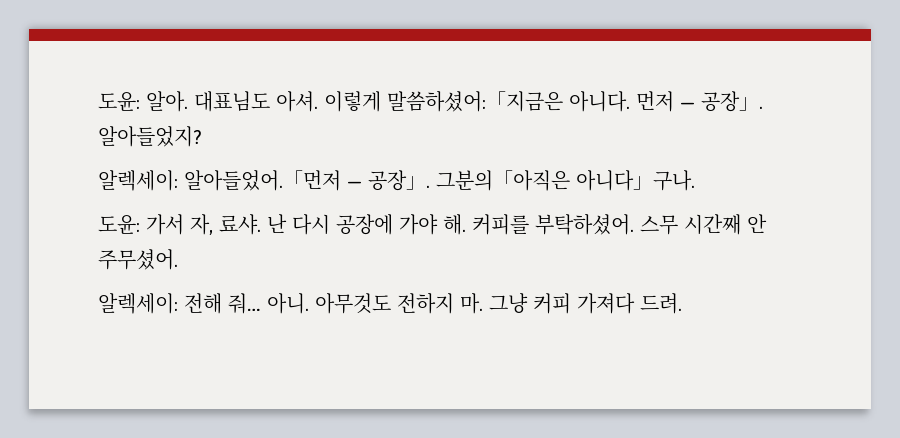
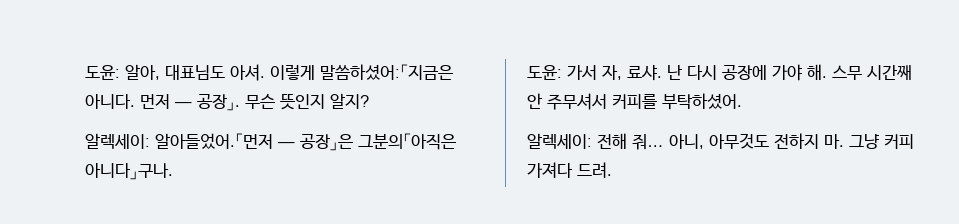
- 도윤: 알아. 대표님도 아셔.
+ 도윤: 알아, 대표님도 아셔.
- 알아들었지?
+ 무슨 뜻인지 알지?
- 「먼저 — 공장」. 그분의「아직은 아니다」구나.
+ 「먼저 — 공장」은 그분의「아직은 아니다」구나.
- 커피를 부탁하셨어.
- 스무 시간째 안 주무셨어.
+ 스무 시간째 안 주무셔서 커피를 부탁하셨어.
- 아니. 아무것도 전하지 마.
+ 아니, 아무것도 전하지 마.

